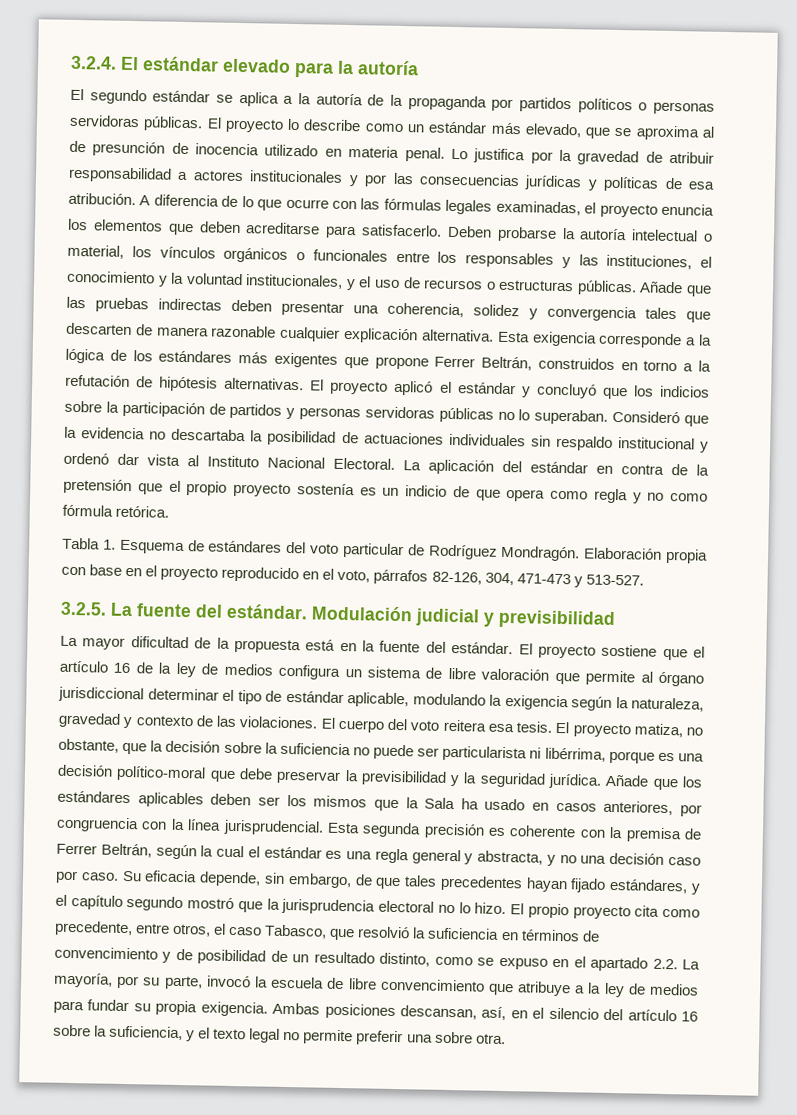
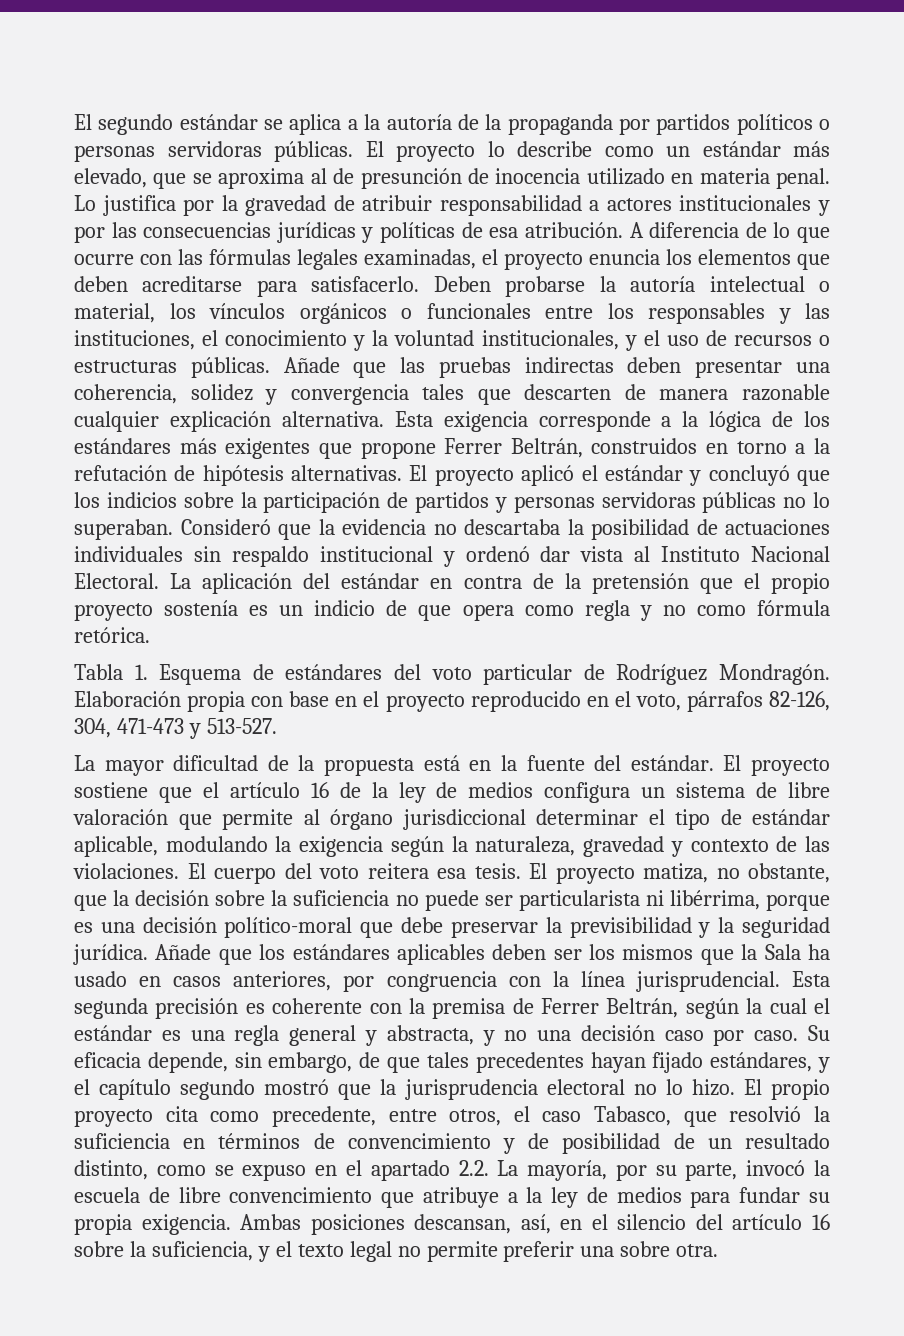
- 3.2.4. El estándar elevado para la autoría
- 3.2.5. La fuente del estándar. Modulación judicial y previsibilidad

